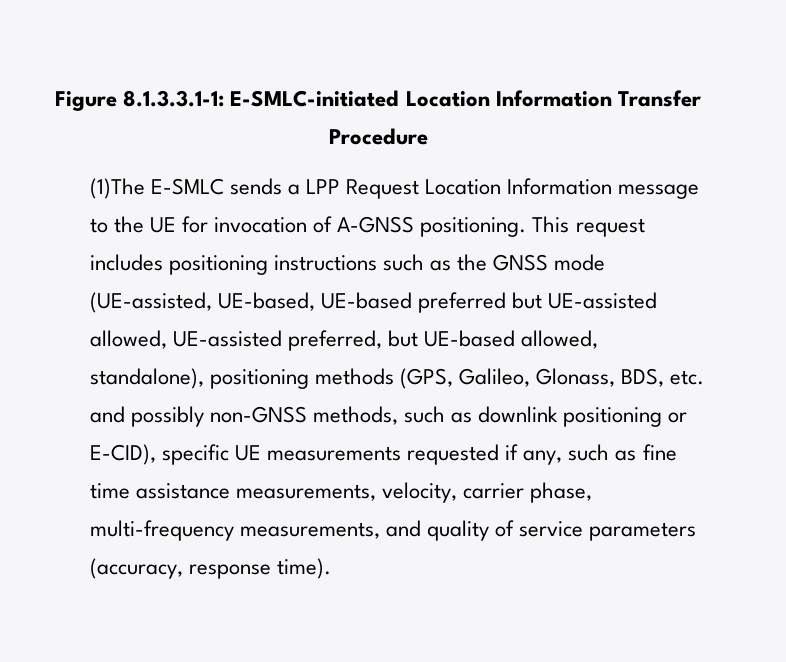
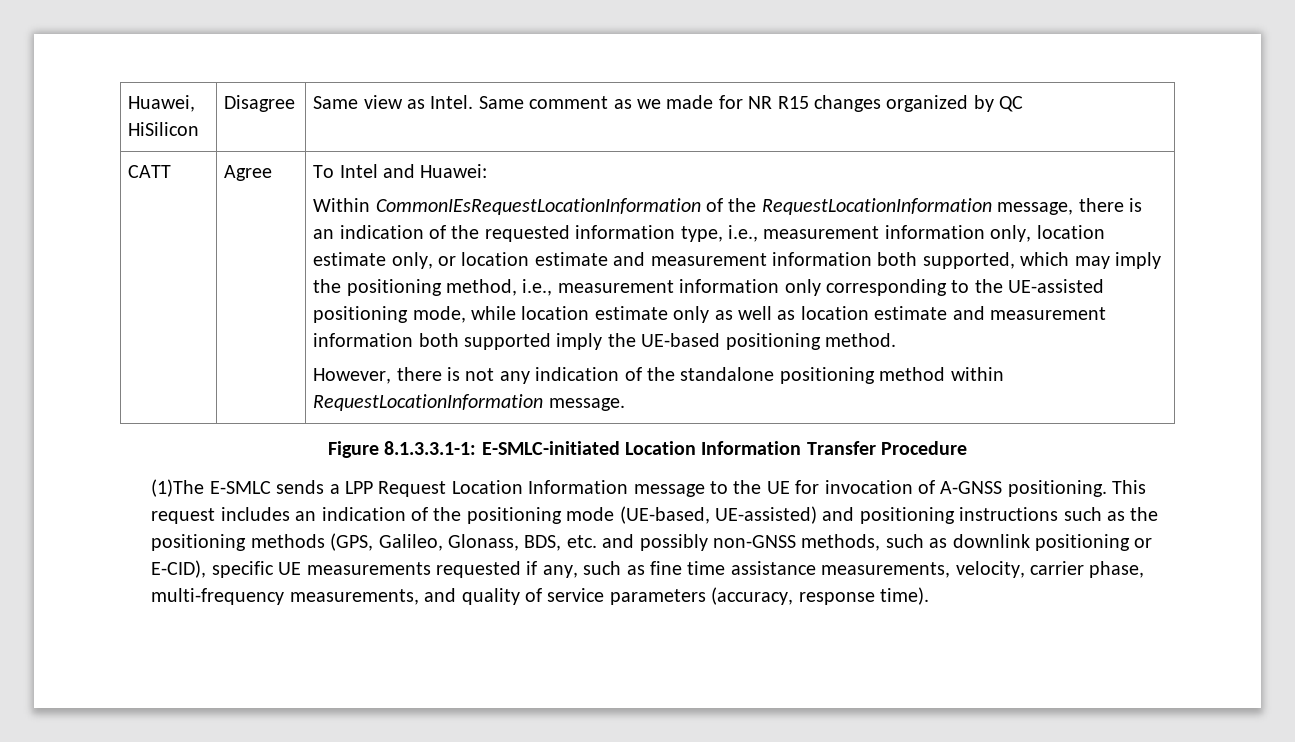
+ Huawei, HiSilicon | Disagree | Same view as Intel. Same comment as we made for NR R15 changes organized by QC
+ CATT | Agree | To Intel and Huawei:
+ Within CommonIEsRequestLocationInformation of the RequestLocationInformation message, there is an indication of the requested information type, i.e., measurement information only, location estimate only, or location estimate and measurement information both supported, which may imply the positioning method, i.e., measurement information only corresponding to the UE-assisted positioning mode, while location estimate only as well as location estimate and measurement information both supported imply the UE-based positioning method.
+ However, there is not any indication of the standalone positioning method within RequestLocationInformation message.
- This request includes positioning instructions such as the GNSS mode (UE-assisted, UE-based, UE-based preferred but UE-assisted allowed, UE-assisted preferred, but UE-based allowed, standalone), positioning methods (GPS, Galileo, Glonass, BDS, etc. and possibly non-GNSS methods, such as downlink positioning or E-CID), specific UE measurements requested if any, such as fine time assistance measurements, velocity, carrier phase, multi-frequency measurements, and quality of service parameters (accuracy, response time).
+ This request includes an indication of the positioning mode (UE-based, UE-assisted) and positioning instructions such as the positioning methods (GPS, Galileo, Glonass, BDS, etc. and possibly non-GNSS methods, such as downlink positioning or E-CID), specific UE measurements requested if any, such as fine time assistance measurements, velocity, carrier phase, multi-frequency measurements, and quality of service parameters (accuracy, response time).

